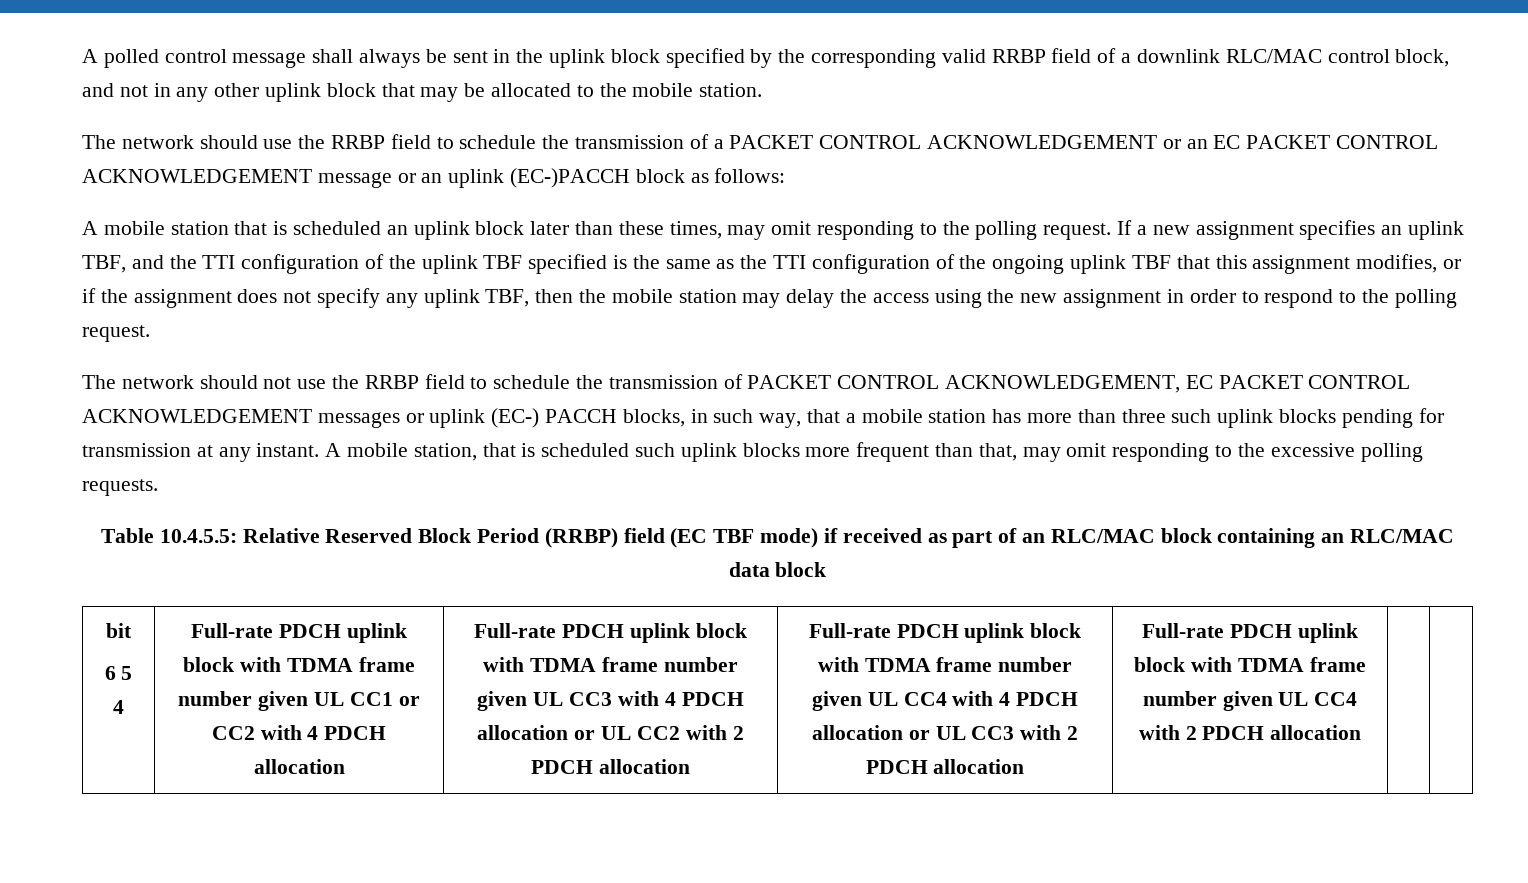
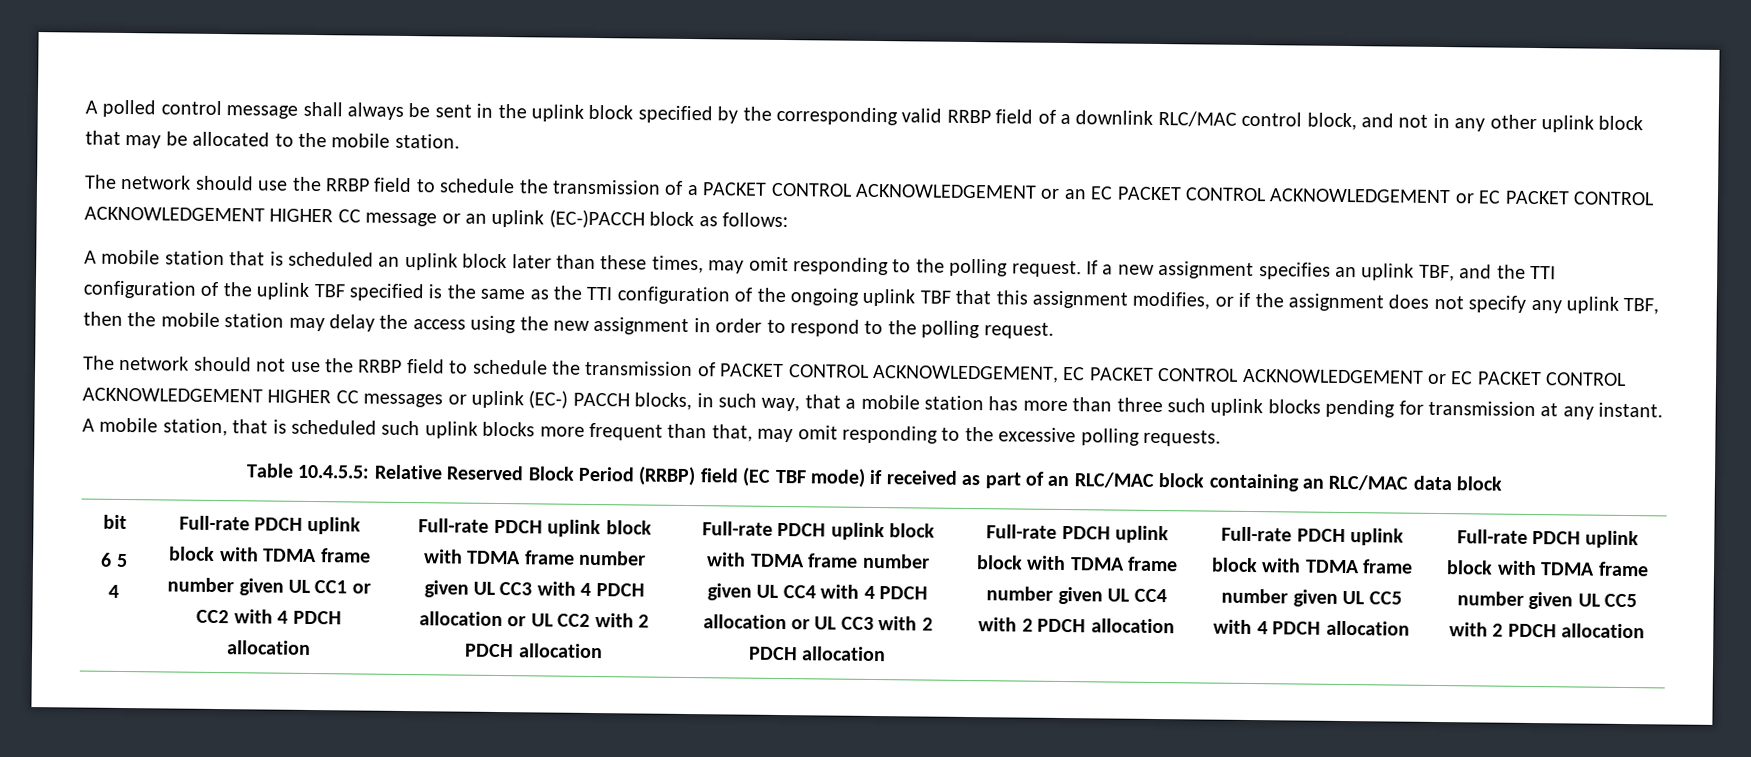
- The network should use the RRBP field to schedule the transmission of a PACKET CONTROL ACKNOWLEDGEMENT or an EC PACKET CONTROL ACKNOWLEDGEMENT message or an uplink (EC-)PACCH block as follows:
+ The network should use the RRBP field to schedule the transmission of a PACKET CONTROL ACKNOWLEDGEMENT or an EC PACKET CONTROL ACKNOWLEDGEMENT or EC PACKET CONTROL ACKNOWLEDGEMENT HIGHER CC message or an uplink (EC-)PACCH block as follows:
- The network should not use the RRBP field to schedule the transmission of PACKET CONTROL ACKNOWLEDGEMENT, EC PACKET CONTROL ACKNOWLEDGEMENT messages or uplink (EC-) PACCH blocks, in such way, that a mobile station has more than three such uplink blocks pending for transmission at any instant.
+ The network should not use the RRBP field to schedule the transmission of PACKET CONTROL ACKNOWLEDGEMENT, EC PACKET CONTROL ACKNOWLEDGEMENT or EC PACKET CONTROL ACKNOWLEDGEMENT HIGHER CC messages or uplink (EC-) PACCH blocks, in such way, that a mobile station has more than three such uplink blocks pending for transmission at any instant.
+ Full-rate PDCH uplink block with TDMA frame number given UL CC5 with 4 PDCH allocation | Full-rate PDCH uplink block with TDMA frame number given UL CC5 with 2 PDCH allocation

